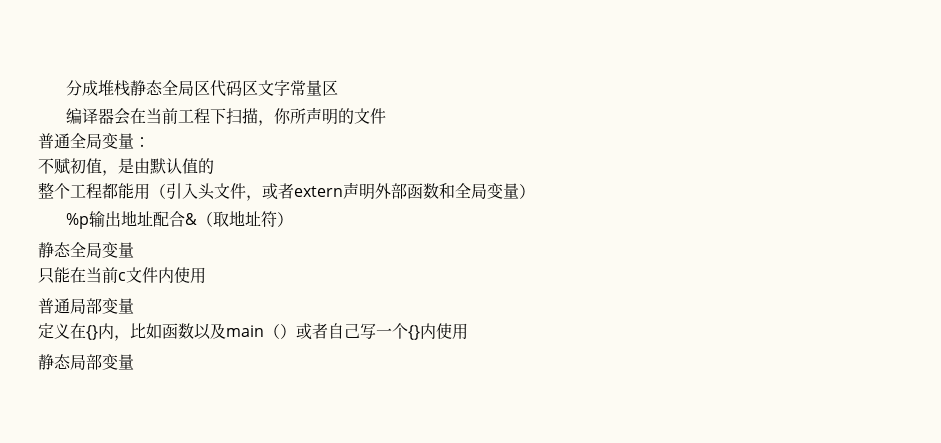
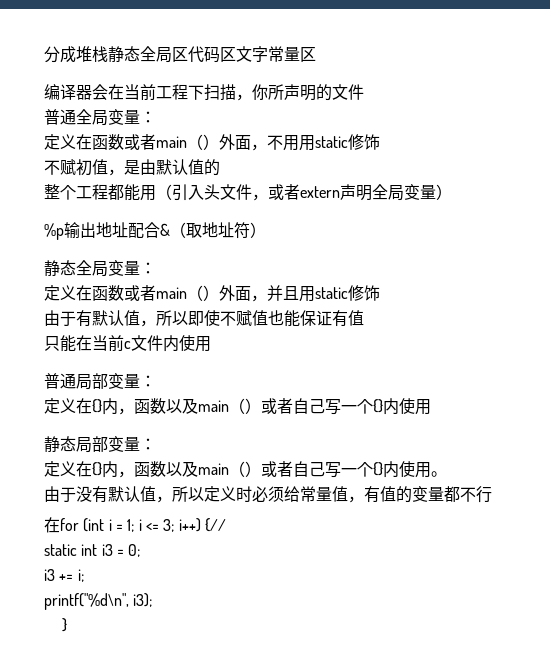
+ 定义在函数或者main（）外面，不用用static修饰
- 整个工程都能用（引入头文件，或者extern声明外部函数和全局变量）
+ 整个工程都能用（引入头文件，或者extern声明全局变量）
- 静态全局变量
+ 静态全局变量：
+ 定义在函数或者main（）外面，并且用static修饰
+ 由于有默认值，所以即使不赋值也能保证有值
- 普通局部变量
- 定义在{}内，比如函数以及main（）或者自己写一个{}内使用
+ 普通局部变量：
+ 定义在{}内，函数以及main（）或者自己写一个{}内使用
- 静态局部变量
+ 静态局部变量：
+ 定义在{}内，函数以及main（）或者自己写一个{}内使用。
+ 由于没有默认值，所以定义时必须给常量值，有值的变量都不行
+ 在for (int i = 1; i <= 3; i++) {//
+ static int i3 = 0;
+ i3 += i;
+ printf("%d\n", i3);
+ }

